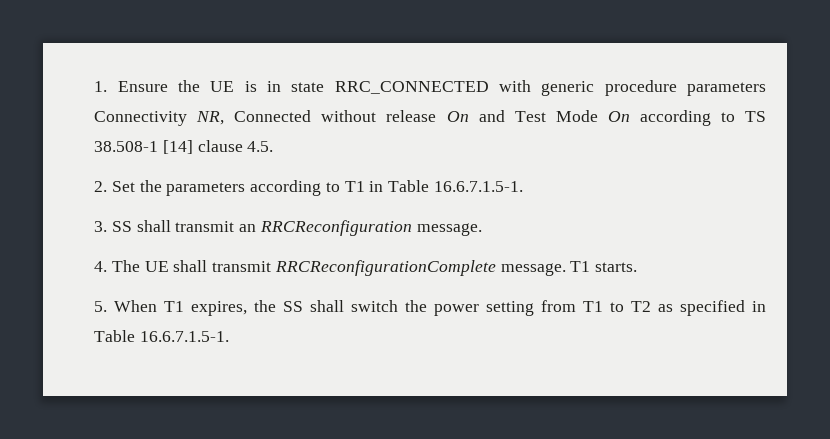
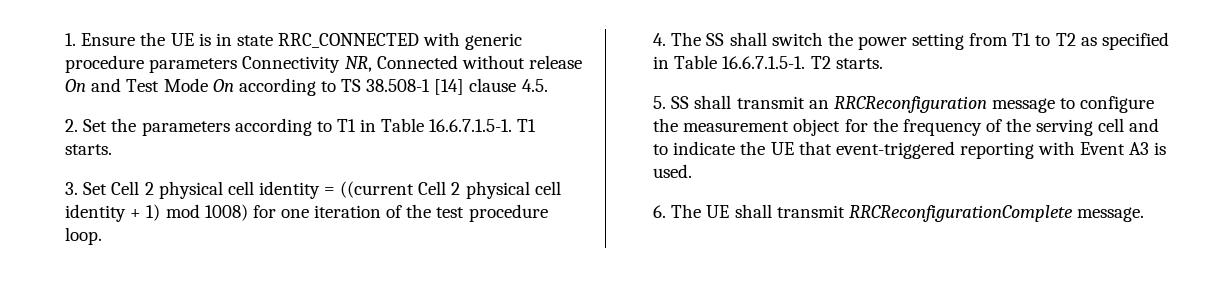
- 2. Set the parameters according to T1 in Table 16.6.7.1.5-1.
+ 2. Set the parameters according to T1 in Table 16.6.7.1.5-1. T1 starts.
- 3. SS shall transmit an RRCReconfiguration message.
- 4. The UE shall transmit RRCReconfigurationComplete message. T1 starts.
- 5. When T1 expires, the SS shall switch the power setting from T1 to T2 as specified in Table 16.6.7.1.5-1.
+ 3. Set Cell 2 physical cell identity = ((current Cell 2 physical cell identity + 1) mod 1008) for one iteration of the test procedure loop.
+ 4. The SS shall switch the power setting from T1 to T2 as specified in Table 16.6.7.1.5-1. T2 starts.
+ 5. SS shall transmit an RRCReconfiguration message to configure the measurement object for the frequency of the serving cell and to indicate the UE that event-triggered reporting with Event A3 is used.
+ 6. The UE shall transmit RRCReconfigurationComplete message.

